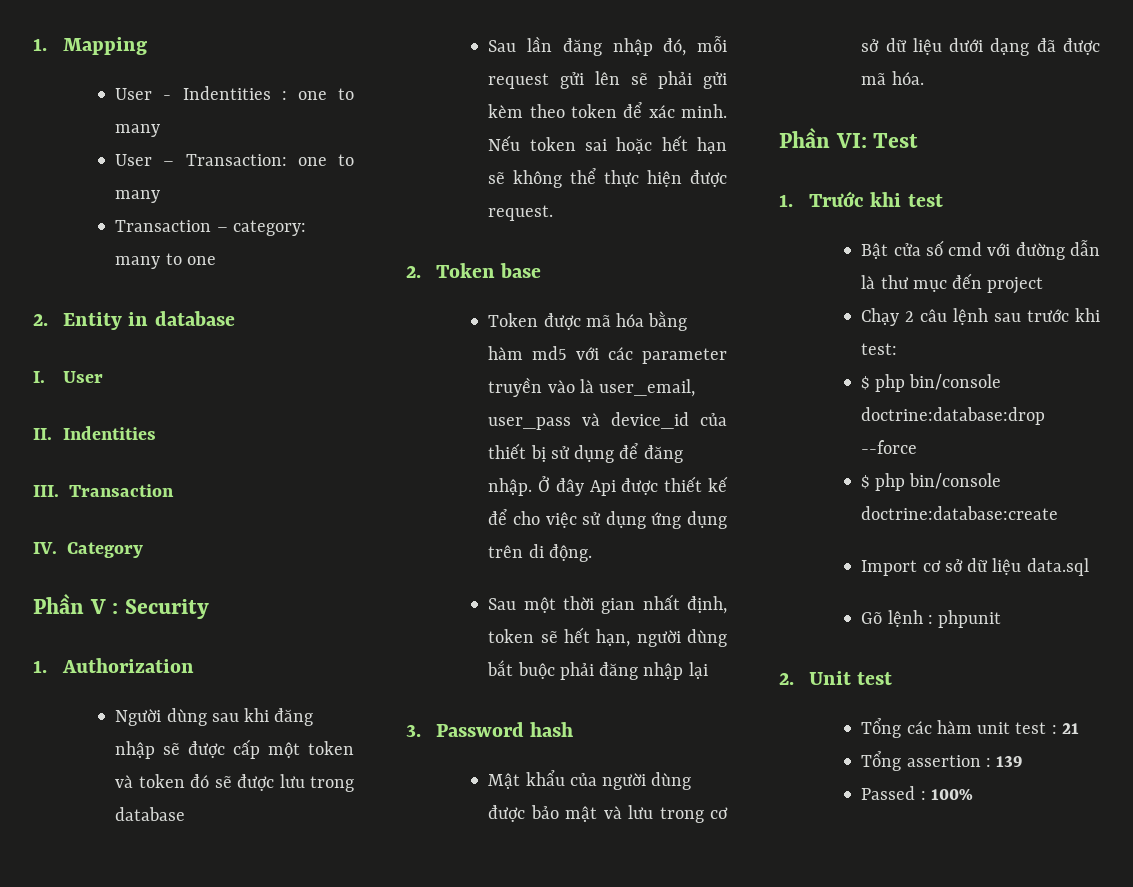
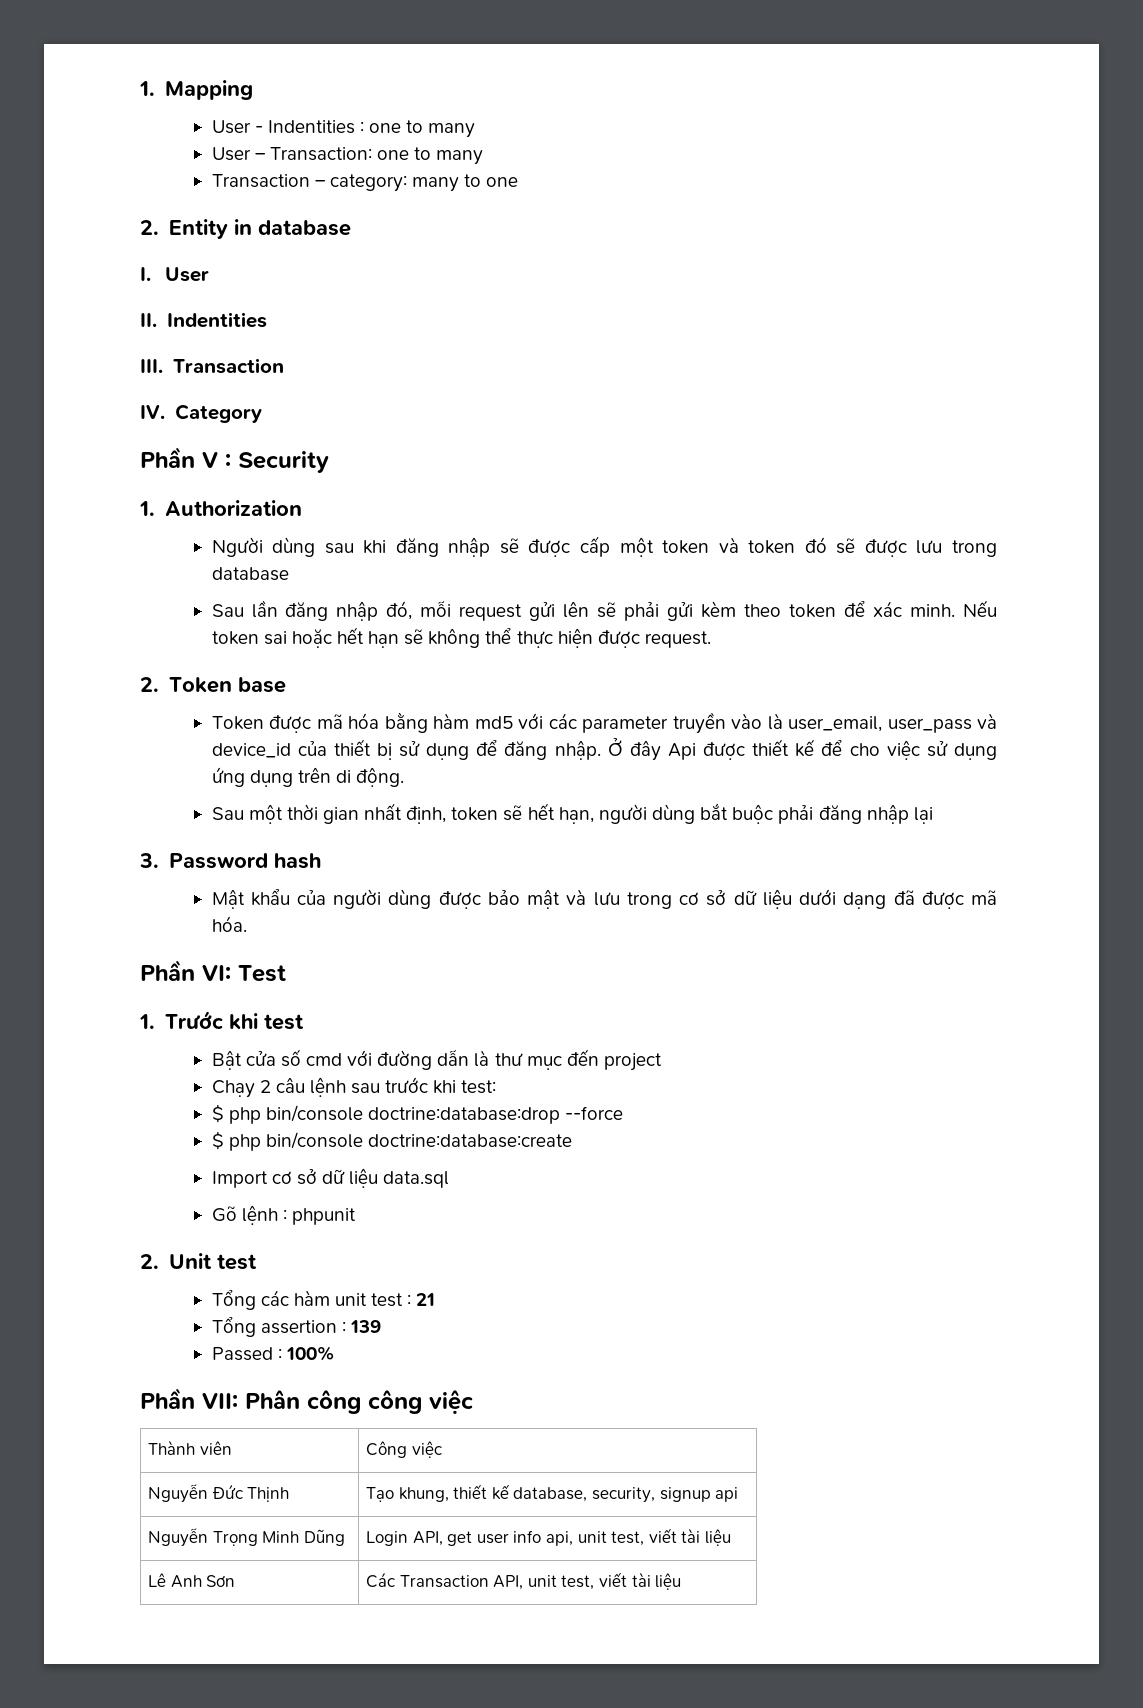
+ Phần VII: Phân công công việc
+ Thành viên | Công việc
+ Nguyễn Đức Thịnh | Tạo khung, thiết kế database, security, signup api
+ Nguyễn Trọng Minh Dũng | Login API, get user info api, unit test, viết tài liệu
+ Lê Anh Sơn | Các Transaction API, unit test, viết tài liệu

